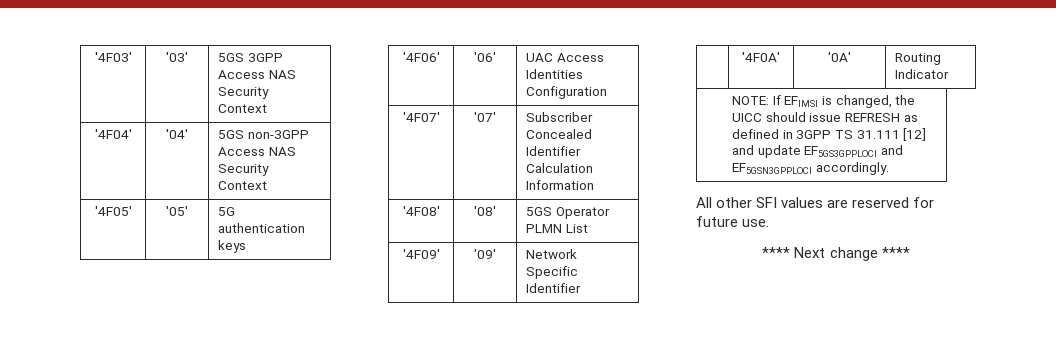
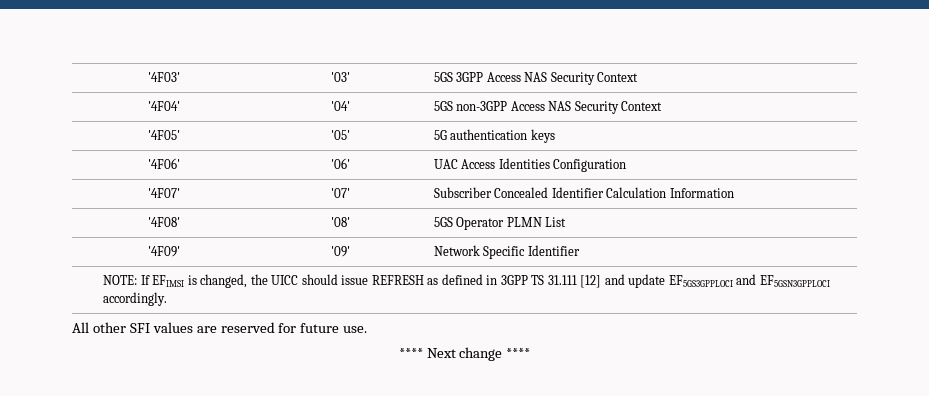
- | '4F0A' | '0A' | Routing Indicator

